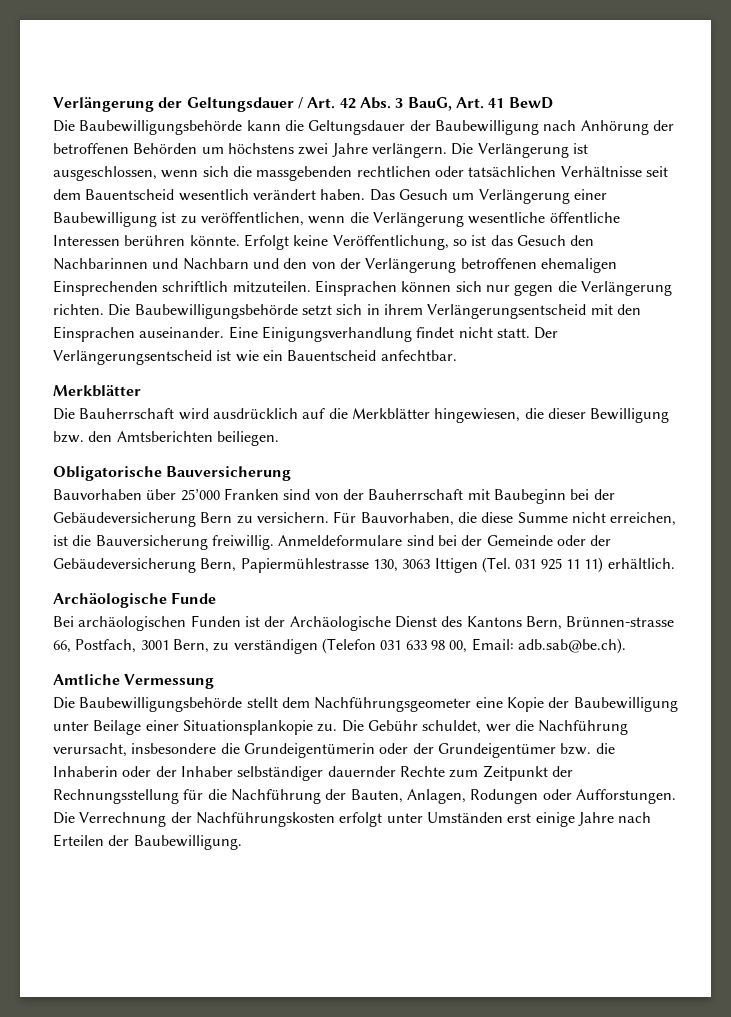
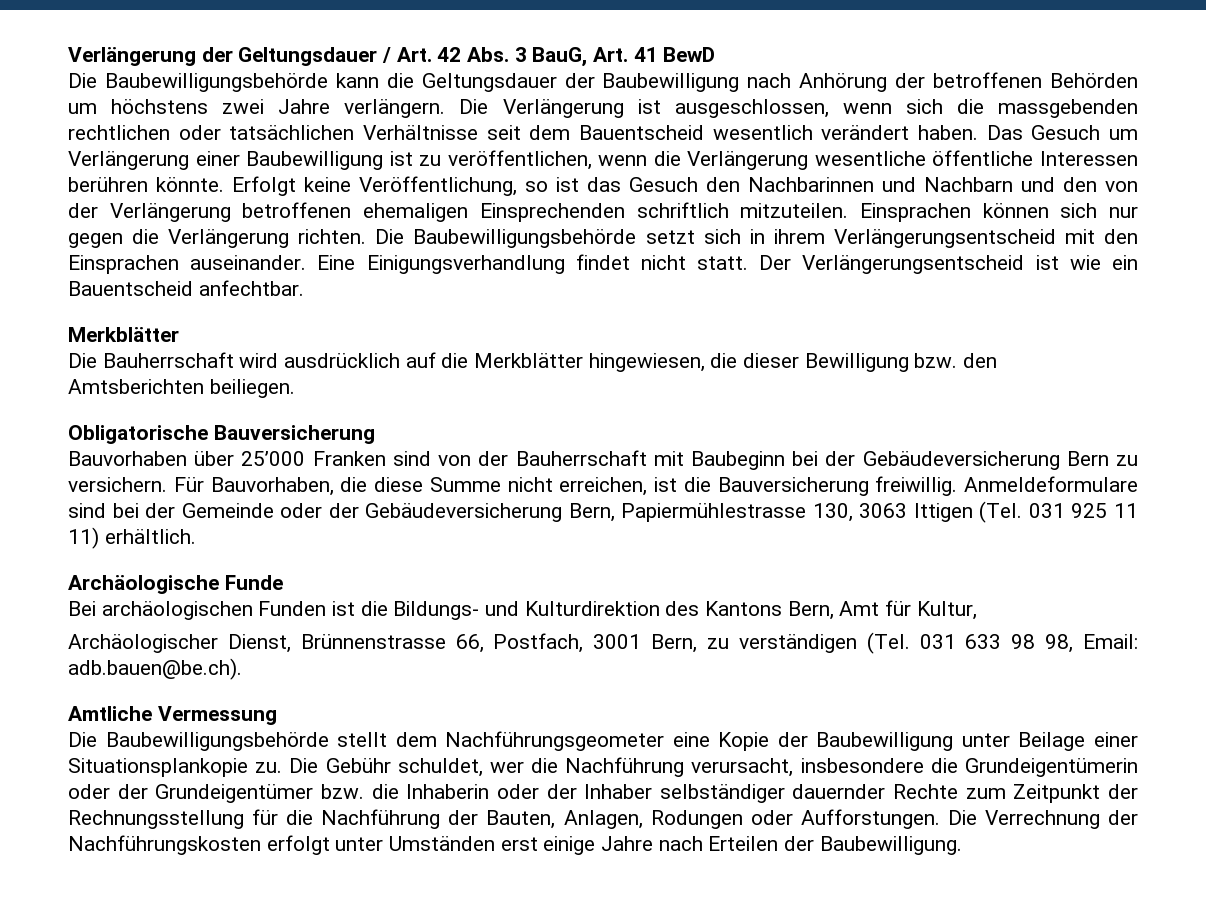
- Bei archäologischen Funden ist der Archäologische Dienst des Kantons Bern, Brünnen-strasse 66, Postfach, 3001 Bern, zu verständigen (Telefon 031 633 98 00, Email: adb.sab@be.ch).
+ Bei archäologischen Funden ist die Bildungs- und Kulturdirektion des Kantons Bern, Amt für Kultur,
+ Archäologischer Dienst, Brünnenstrasse 66, Postfach, 3001 Bern, zu verständigen (Tel. 031 633 98 98, Email: adb.bauen@be.ch).

